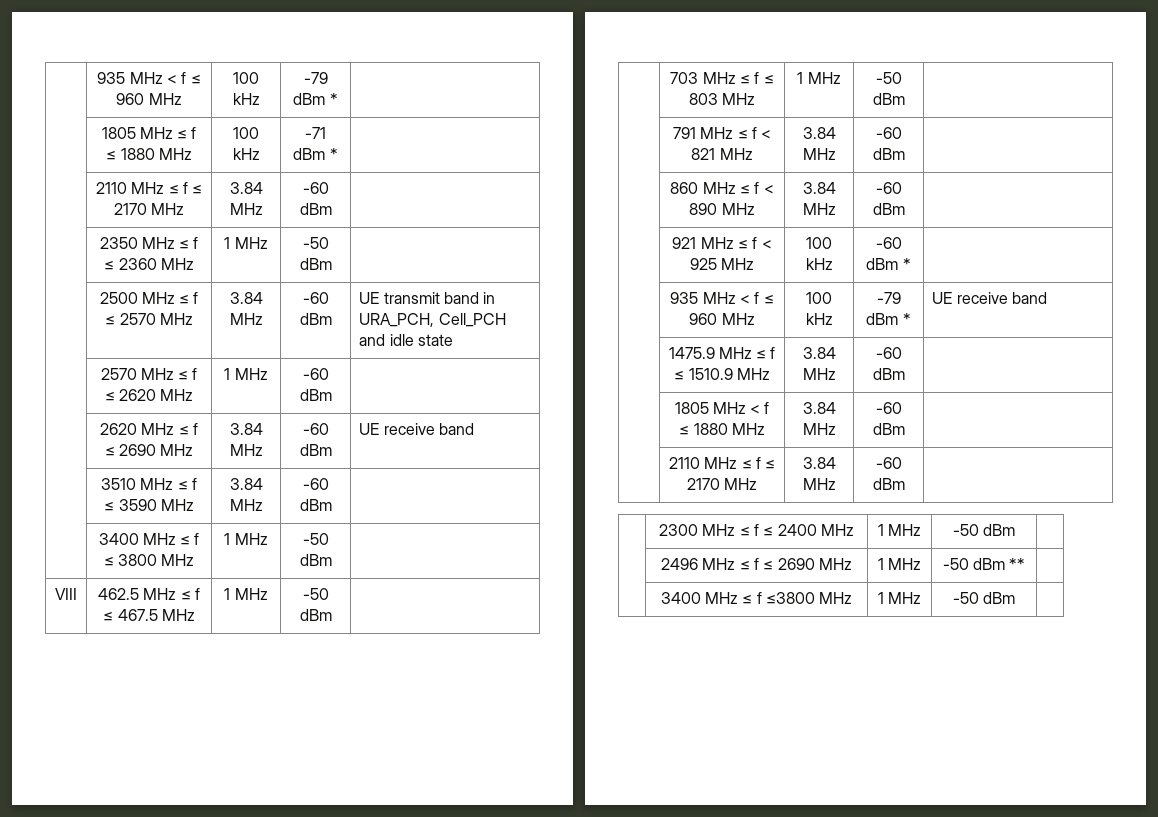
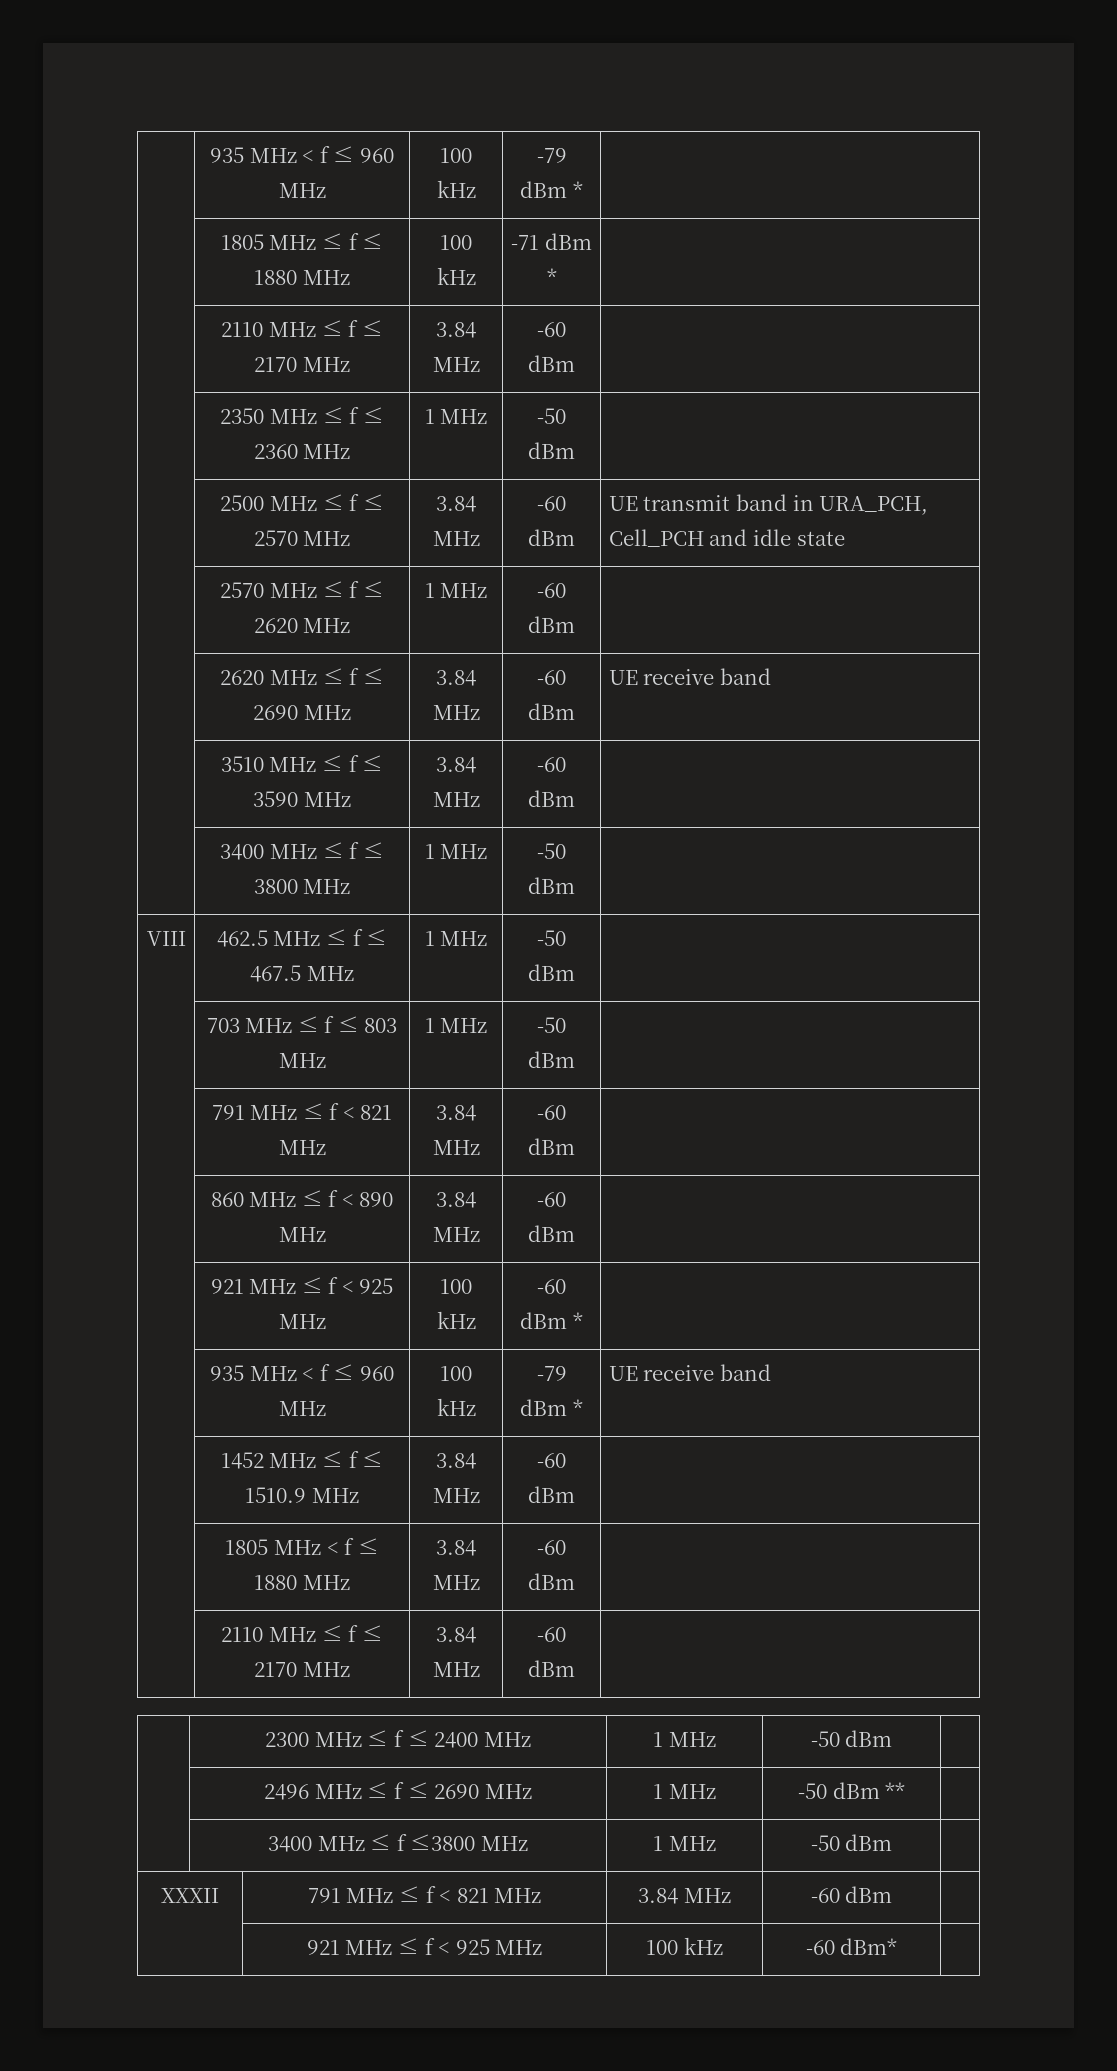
- | 1475.9 MHz ≤ f ≤ 1510.9 MHz | 3.84 MHz | -60 dBm |
+ | 1452 MHz ≤ f ≤ 1510.9 MHz | 3.84 MHz | -60 dBm |
+ XXXII | 791 MHz ≤ f < 821 MHz | 3.84 MHz | -60 dBm |
+ | 921 MHz ≤ f < 925 MHz | 100 kHz | -60 dBm* |

